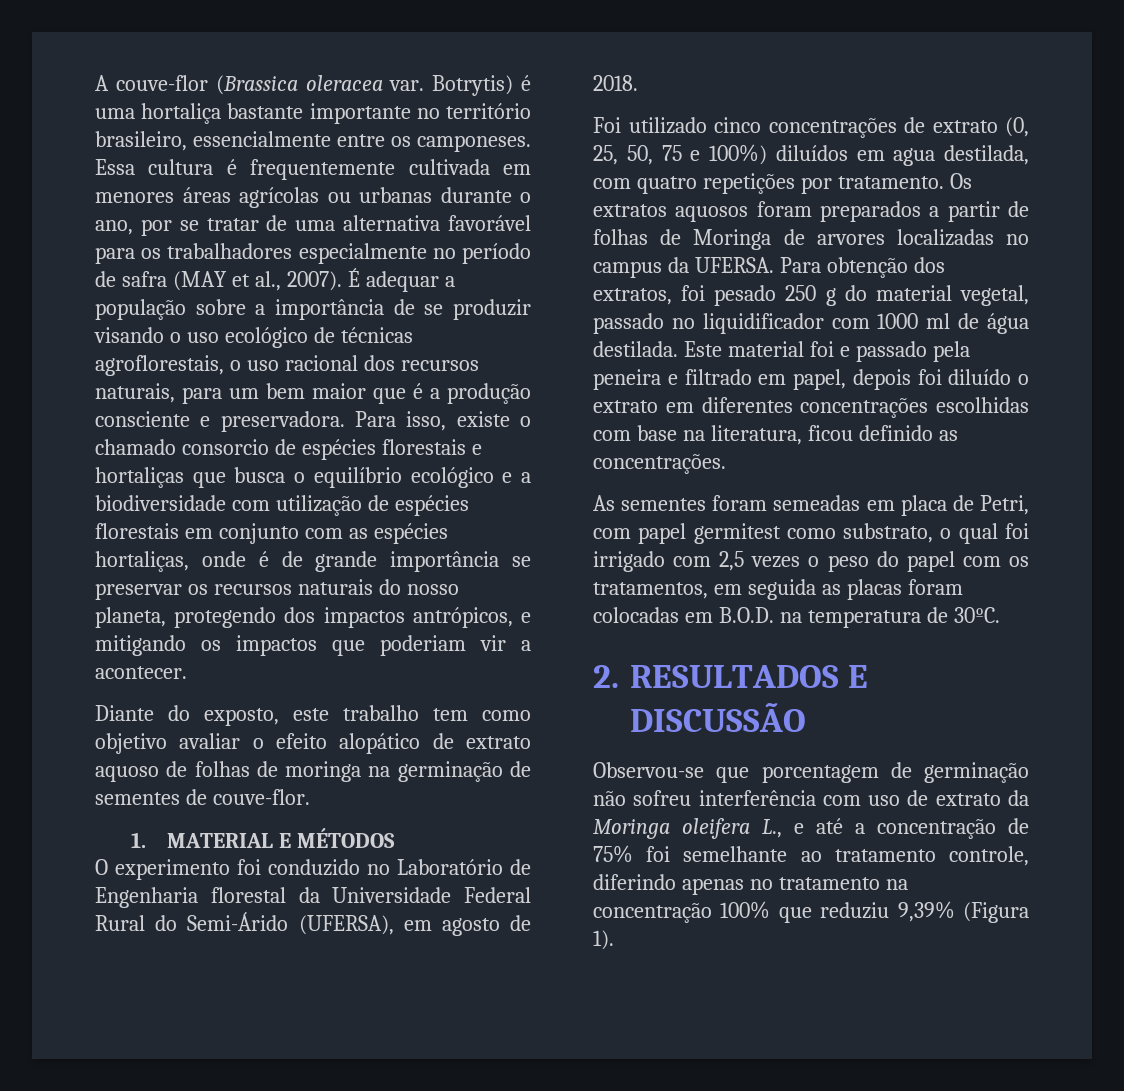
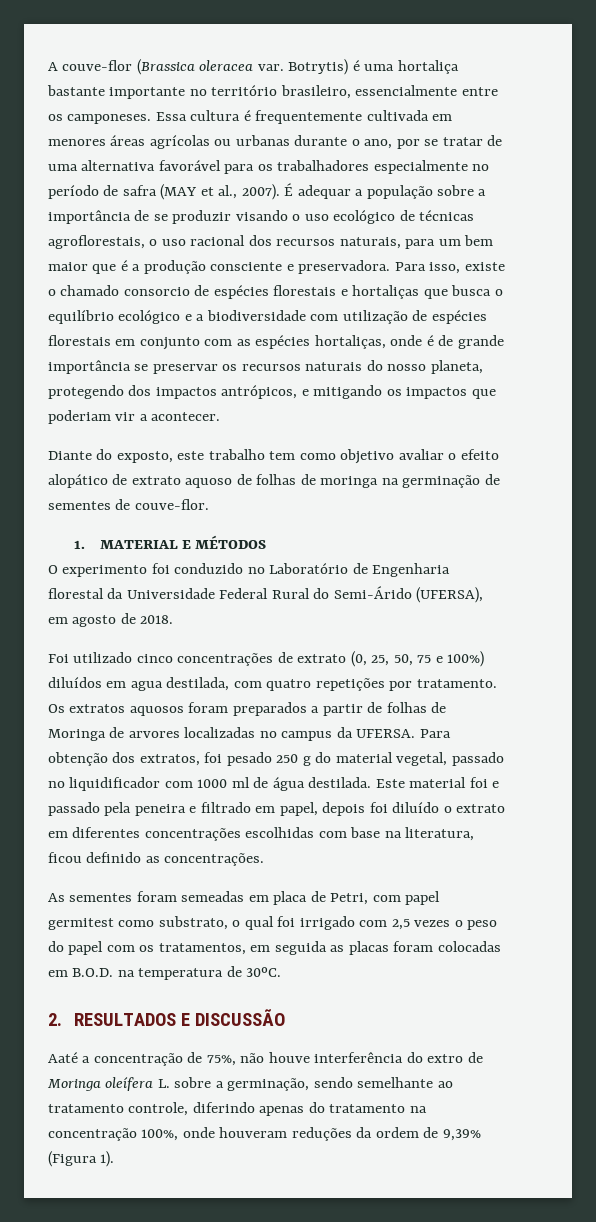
- Observou-se que porcentagem de germinação não sofreu interferência com uso de extrato da Moringa oleifera L., e até a concentração de 75% foi semelhante ao tratamento controle, diferindo apenas no tratamento na concentração 100% que reduziu 9,39% (Figura 1).
+ Aaté a concentração de 75%, não houve interferência do extro de Moringa oleífera L. sobre a germinação, sendo semelhante ao tratamento controle, diferindo apenas do tratamento na concentração 100%, onde houveram reduções da ordem de 9,39% (Figura 1).

